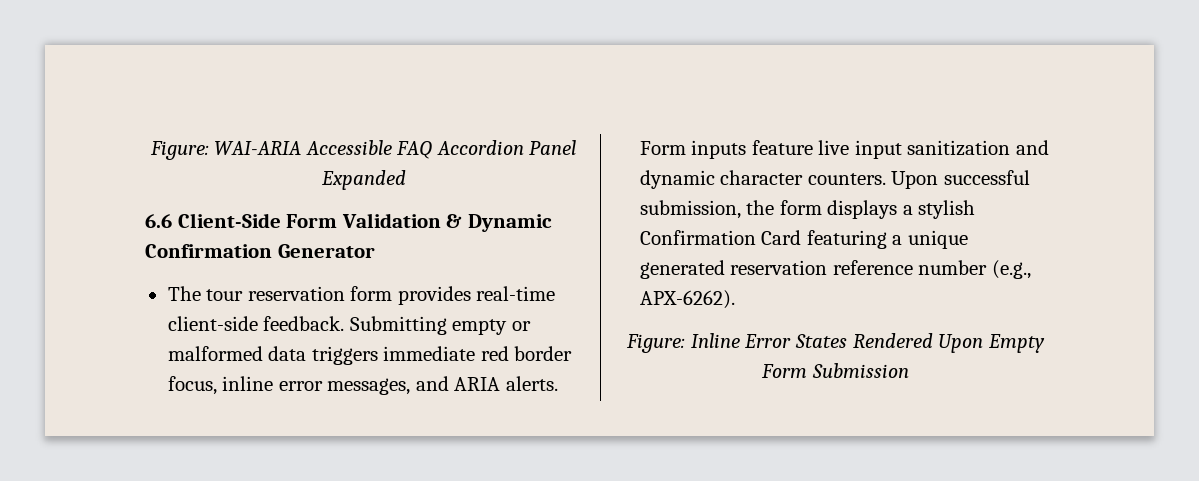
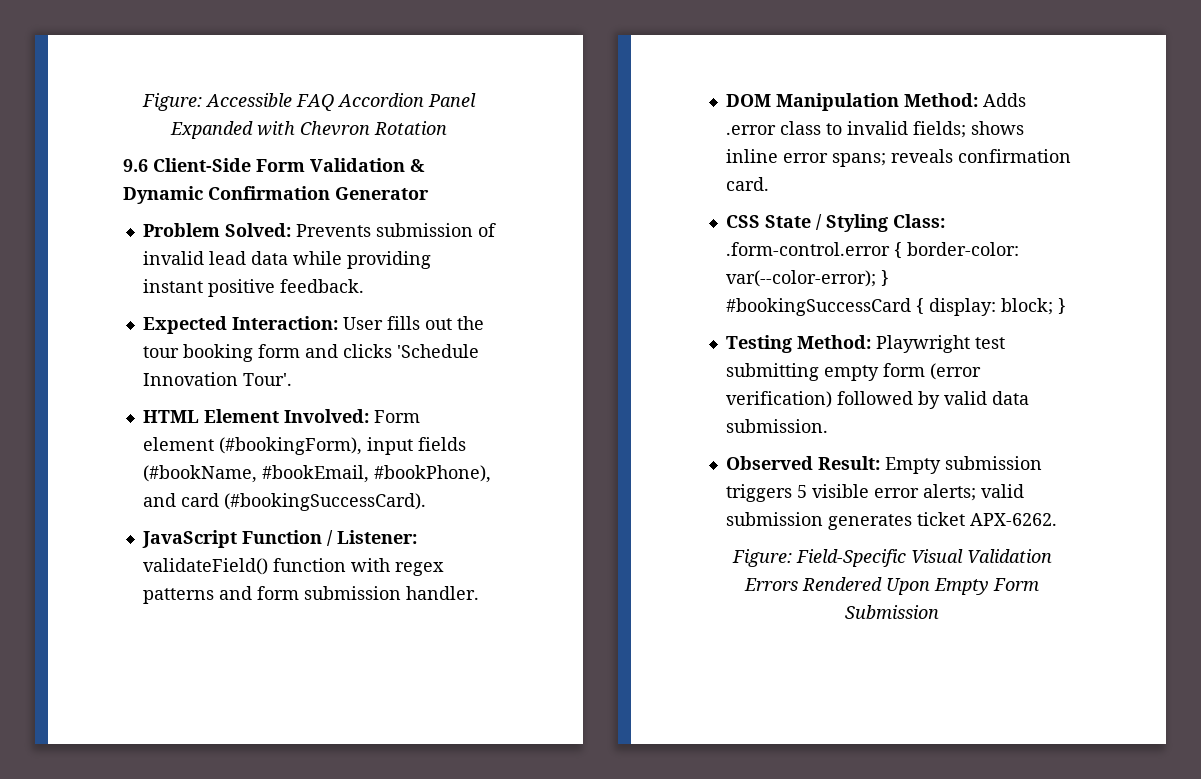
- Figure: WAI-ARIA Accessible FAQ Accordion Panel Expanded
- 6.6 Client-Side Form Validation & Dynamic Confirmation Generator
+ Figure: Accessible FAQ Accordion Panel Expanded with Chevron Rotation
+ 9.6 Client-Side Form Validation & Dynamic Confirmation Generator
- The tour reservation form provides real-time client-side feedback. Submitting empty or malformed data triggers immediate red border focus, inline error messages, and ARIA alerts. Form inputs feature live input sanitization and dynamic character counters. Upon successful submission, the form displays a stylish Confirmation Card featuring a unique generated reservation reference number (e.g., APX-6262).
- Figure: Inline Error States Rendered Upon Empty Form Submission
+ Problem Solved: Prevents submission of invalid lead data while providing instant positive feedback.
+ Expected Interaction: User fills out the tour booking form and clicks 'Schedule Innovation Tour'.
+ HTML Element Involved: Form element (#bookingForm), input fields (#bookName, #bookEmail, #bookPhone), and card (#bookingSuccessCard).
+ JavaScript Function / Listener: validateField() function with regex patterns and form submission handler.
+ DOM Manipulation Method: Adds .error class to invalid fields; shows inline error spans; reveals confirmation card.
+ CSS State / Styling Class: .form-control.error { border-color: var(--color-error); } #bookingSuccessCard { display: block; }
+ Testing Method: Playwright test submitting empty form (error verification) followed by valid data submission.
+ Observed Result: Empty submission triggers 5 visible error alerts; valid submission generates ticket APX-6262.
+ Figure: Field-Specific Visual Validation Errors Rendered Upon Empty Form Submission

